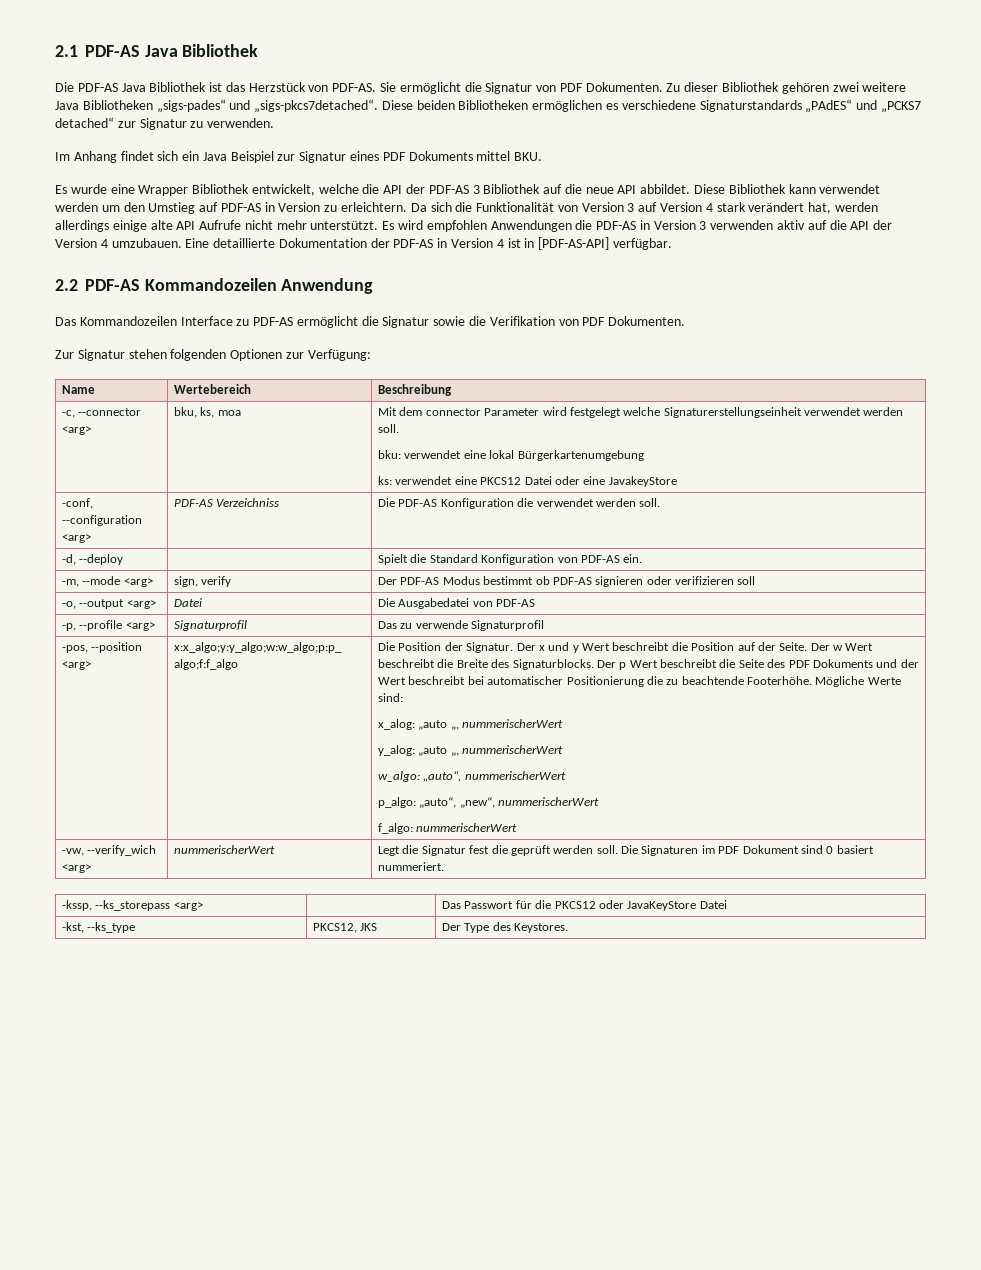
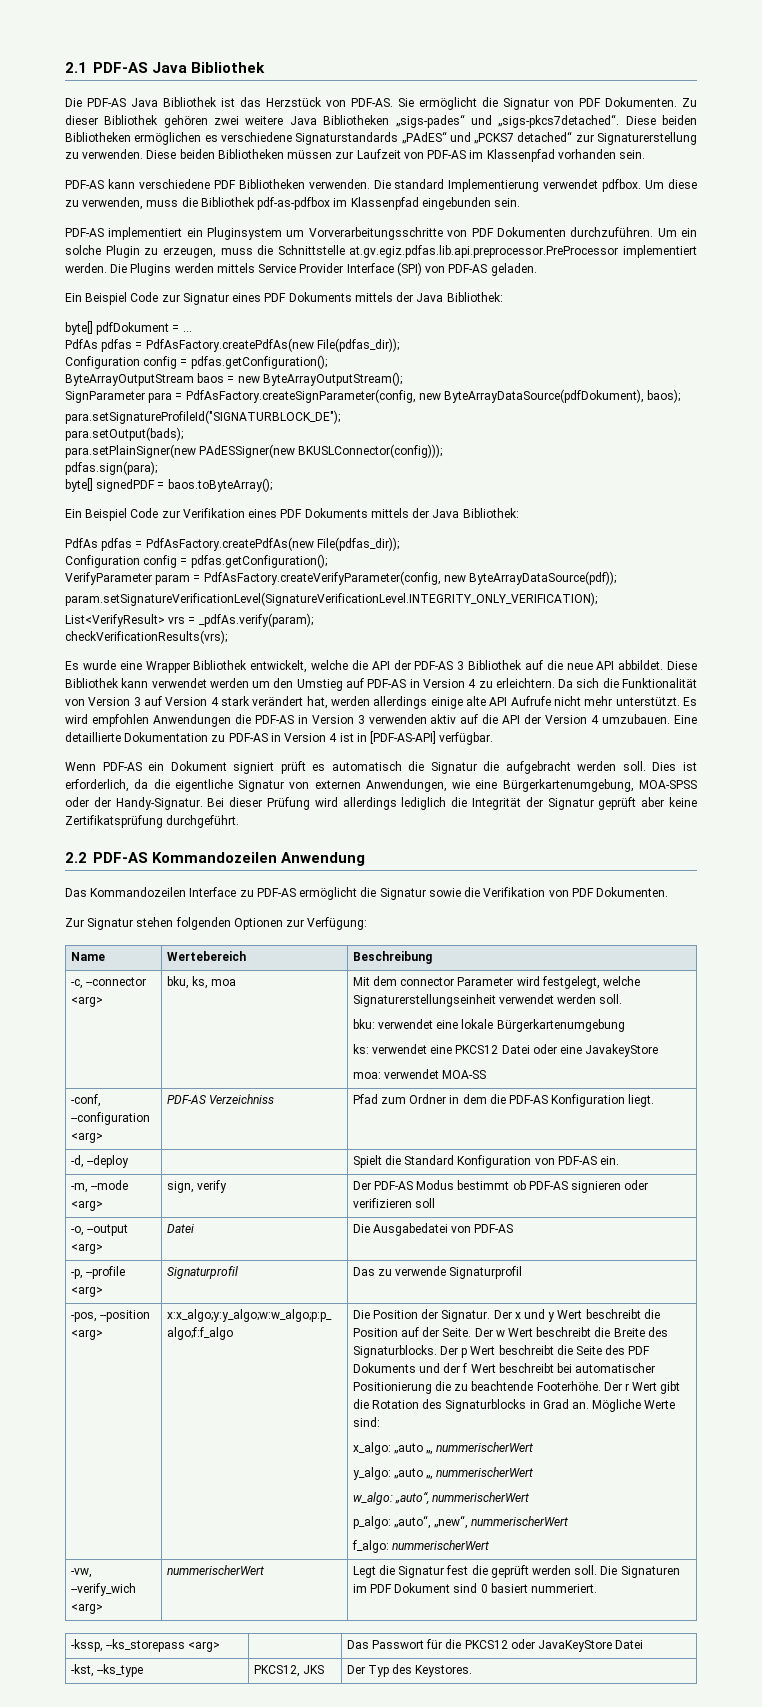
- Diese beiden Bibliotheken ermöglichen es verschiedene Signaturstandards „PAdES“ und „PCKS7 detached“ zur Signatur zu verwenden.
- Im Anhang findet sich ein Java Beispiel zur Signatur eines PDF Dokuments mittel BKU.
+ Diese beiden Bibliotheken ermöglichen es verschiedene Signaturstandards „PAdES“ und „PCKS7 detached“ zur Signaturerstellung zu verwenden. Diese beiden Bibliotheken müssen zur Laufzeit von PDF-AS im Klassenpfad vorhanden sein.
+ PDF-AS kann verschiedene PDF Bibliotheken verwenden. Die standard Implementierung verwendet pdfbox. Um diese zu verwenden, muss die Bibliothek pdf-as-pdfbox im Klassenpfad eingebunden sein.
+ PDF-AS implementiert ein Pluginsystem um Vorverarbeitungsschritte von PDF Dokumenten durchzuführen. Um ein solche Plugin zu erzeugen, muss die Schnittstelle at.gv.egiz.pdfas.lib.api.preprocessor.PreProcessor implementiert werden. Die Plugins werden mittels Service Provider Interface (SPI) von PDF-AS geladen.
+ Ein Beispiel Code zur Signatur eines PDF Dokuments mittels der Java Bibliothek:
+ byte[] pdfDokument = …
+ PdfAs pdfas = PdfAsFactory.createPdfAs(new File(pdfas_dir));
+ Configuration config = pdfas.getConfiguration();
+ ByteArrayOutputStream baos = new ByteArrayOutputStream();
+ SignParameter para = PdfAsFactory.createSignParameter(config, new ByteArrayDataSource(pdfDokument), baos);
+ para.setSignatureProfileId("SIGNATURBLOCK_DE");
+ para.setOutput(bads);
+ para.setPlainSigner(new PAdESSigner(new BKUSLConnector(config)));
+ pdfas.sign(para);
+ byte[] signedPDF = baos.toByteArray();
+ Ein Beispiel Code zur Verifikation eines PDF Dokuments mittels der Java Bibliothek:
+ PdfAs pdfas = PdfAsFactory.createPdfAs(new File(pdfas_dir));
+ Configuration config = pdfas.getConfiguration();
+ VerifyParameter param = PdfAsFactory.createVerifyParameter(config, new ByteArrayDataSource(pdf));
+ param.setSignatureVerificationLevel(SignatureVerificationLevel.INTEGRITY_ONLY_VERIFICATION);
+ List<VerifyResult> vrs = _pdfAs.verify(param);
+ checkVerificationResults(vrs);
- Diese Bibliothek kann verwendet werden um den Umstieg auf PDF-AS in Version zu erleichtern.
+ Diese Bibliothek kann verwendet werden um den Umstieg auf PDF-AS in Version 4 zu erleichtern.
- Eine detaillierte Dokumentation der PDF-AS in Version 4 ist in [PDF-AS-API] verfügbar.
+ Eine detaillierte Dokumentation zu PDF-AS in Version 4 ist in [PDF-AS-API] verfügbar.
+ Wenn PDF-AS ein Dokument signiert prüft es automatisch die Signatur die aufgebracht werden soll. Dies ist erforderlich, da die eigentliche Signatur von externen Anwendungen, wie eine Bürgerkartenumgebung, MOA-SPSS oder der Handy-Signatur. Bei dieser Prüfung wird allerdings lediglich die Integrität der Signatur geprüft aber keine Zertifikatsprüfung durchgeführt.
- -c, --connector <arg> | bku, ks, moa | Mit dem connector Parameter wird festgelegt welche Signaturerstellungseinheit verwendet werden soll.
- bku: verwendet eine lokal Bürgerkartenumgebung
+ -c, --connector <arg> | bku, ks, moa | Mit dem connector Parameter wird festgelegt, welche Signaturerstellungseinheit verwendet werden soll.
+ bku: verwendet eine lokale Bürgerkartenumgebung
  ks: verwendet eine PKCS12 Datei oder eine JavakeyStore
+ moa: verwendet MOA-SS
- -conf, --configuration <arg> | PDF-AS Verzeichniss | Die PDF-AS Konfiguration die verwendet werden soll.
+ -conf, --configuration <arg> | PDF-AS Verzeichniss | Pfad zum Ordner in dem die PDF-AS Konfiguration liegt.
- Der p Wert beschreibt die Seite des PDF Dokuments und der Wert beschreibt bei automatischer Positionierung die zu beachtende Footerhöhe.
+ Der p Wert beschreibt die Seite des PDF Dokuments und der f Wert beschreibt bei automatischer Positionierung die zu beachtende Footerhöhe.
+ Der r Wert gibt die Rotation des Signaturblocks in Grad an.
- x_alog: „auto „, nummerischerWert
- y_alog: „auto „, nummerischerWert
+ x_algo: „auto „, nummerischerWert
+ y_algo: „auto „, nummerischerWert
- -kst, --ks_type | PKCS12, JKS | Der Type des Keystores.
+ -kst, --ks_type | PKCS12, JKS | Der Typ des Keystores.

